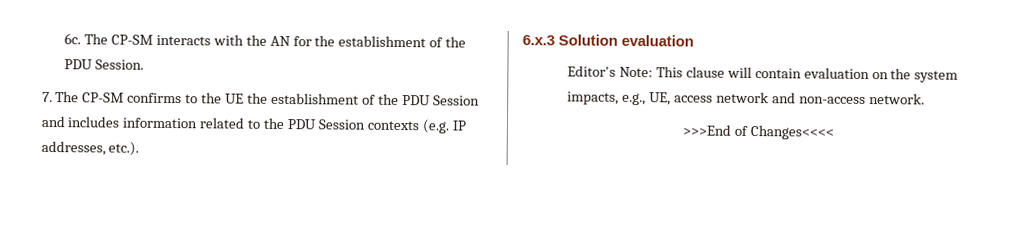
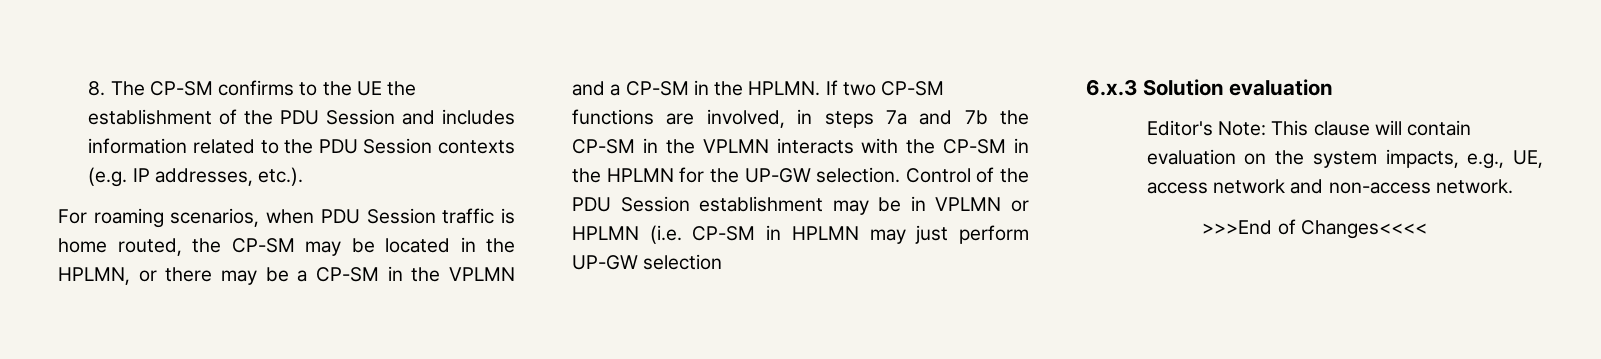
- 6c. The CP-SM interacts with the AN for the establishment of the PDU Session.
- 7. The CP-SM confirms to the UE the establishment of the PDU Session and includes information related to the PDU Session contexts (e.g. IP addresses, etc.).
+ 8. The CP-SM confirms to the UE the establishment of the PDU Session and includes information related to the PDU Session contexts (e.g. IP addresses, etc.).
+ For roaming scenarios, when PDU Session traffic is home routed, the CP-SM may be located in the HPLMN, or there may be a CP-SM in the VPLMN and a CP-SM in the HPLMN. If two CP-SM functions are involved, in steps 7a and 7b the CP-SM in the VPLMN interacts with the CP-SM in the HPLMN for the UP-GW selection. Control of the PDU Session establishment may be in VPLMN or HPLMN (i.e. CP-SM in HPLMN may just perform UP-GW selection

